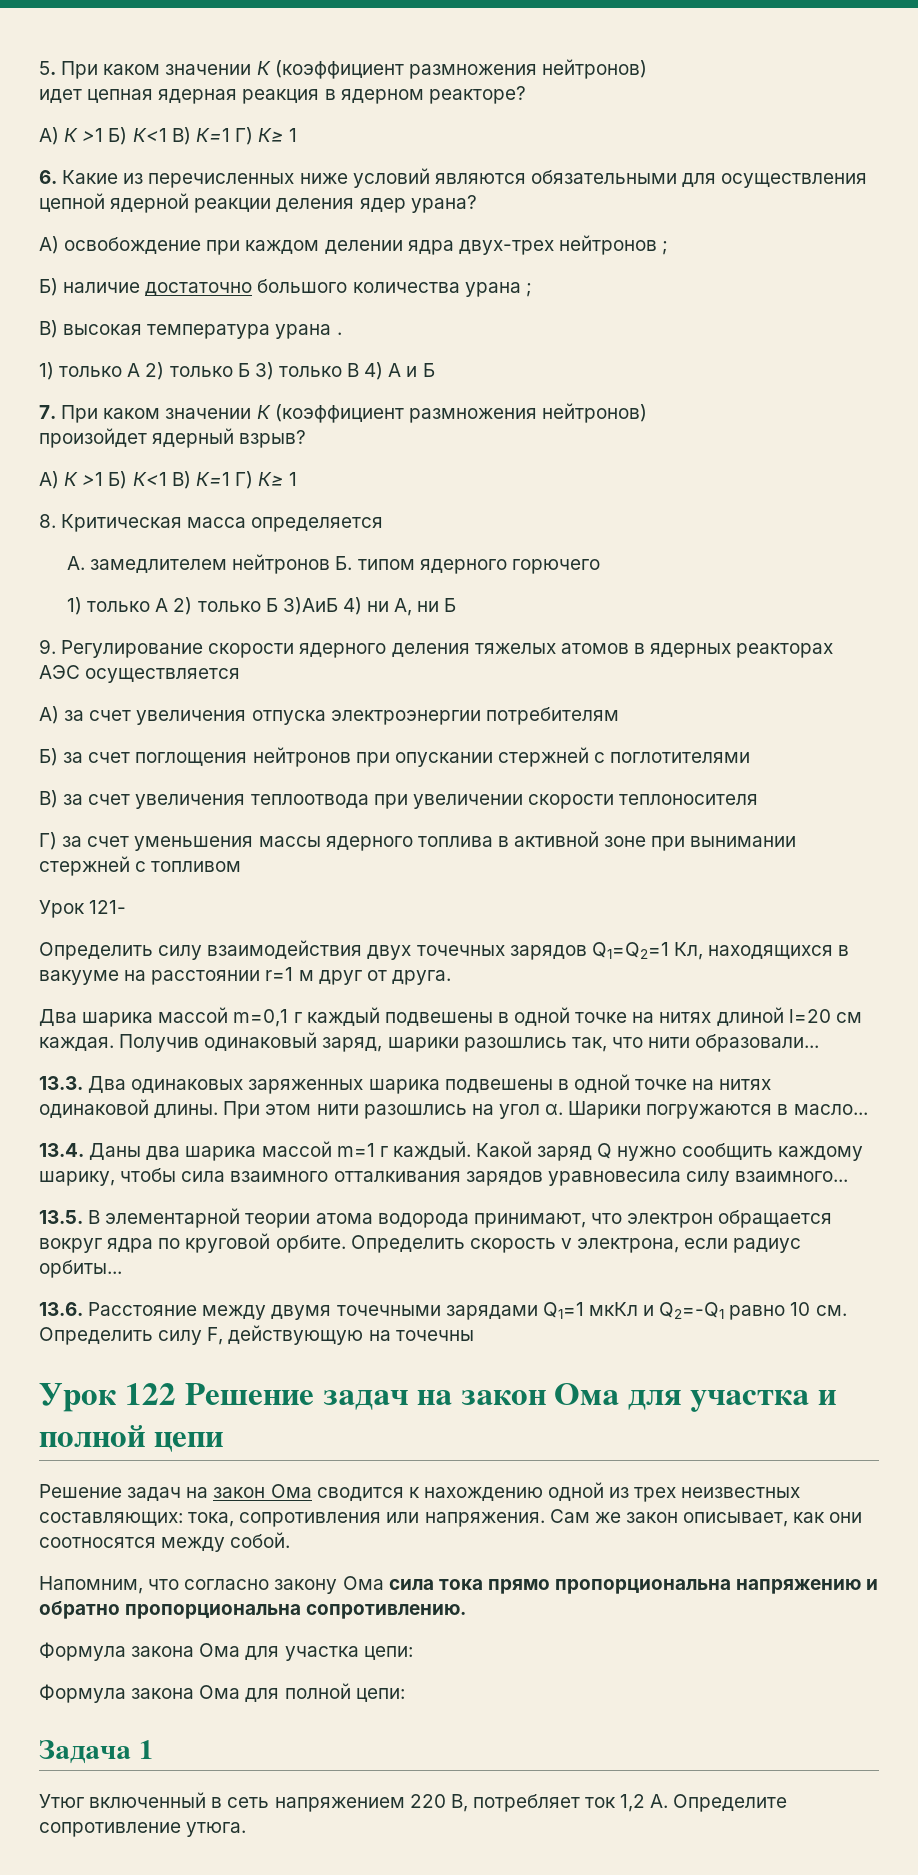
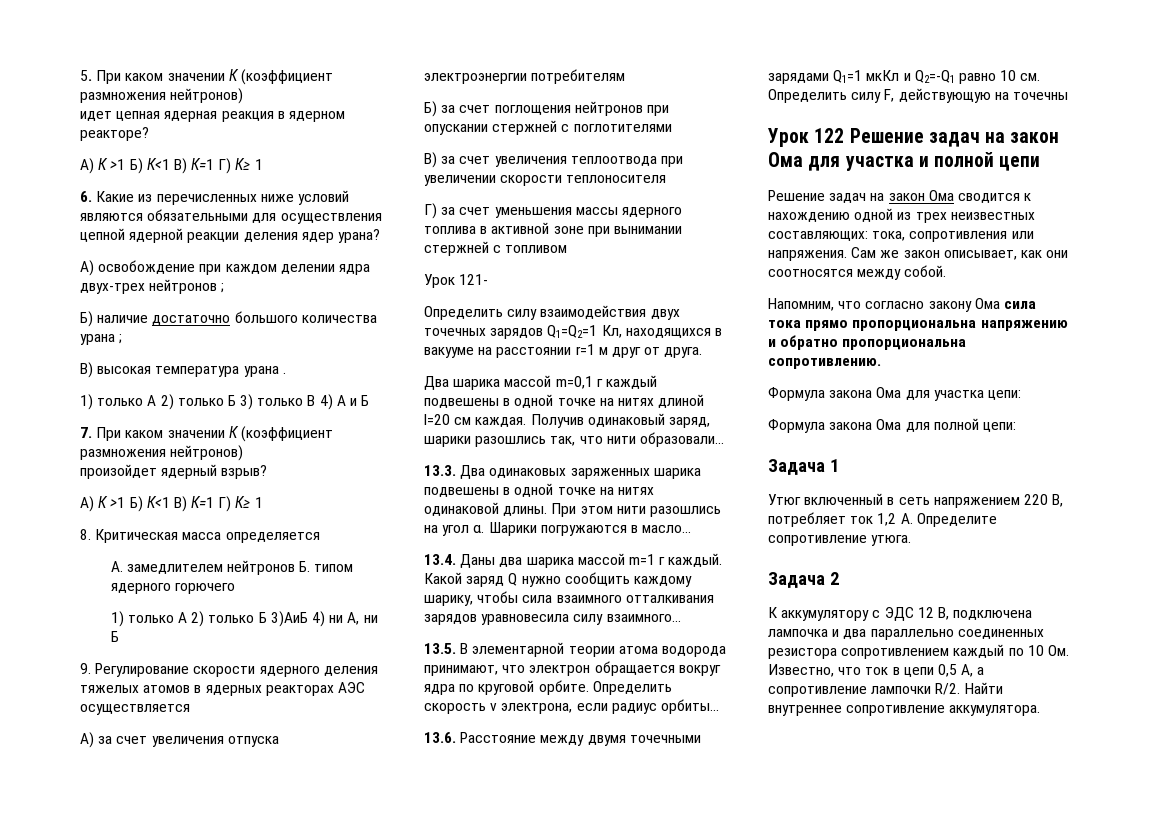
+ Задача 2
+ К аккумулятору с ЭДС 12 В, подключена лампочка и два параллельно соединенных резистора сопротивлением каждый по 10 Ом. Известно, что ток в цепи 0,5 А, а сопротивление лампочки R/2. Найти внутреннее сопротивление аккумулятора.

